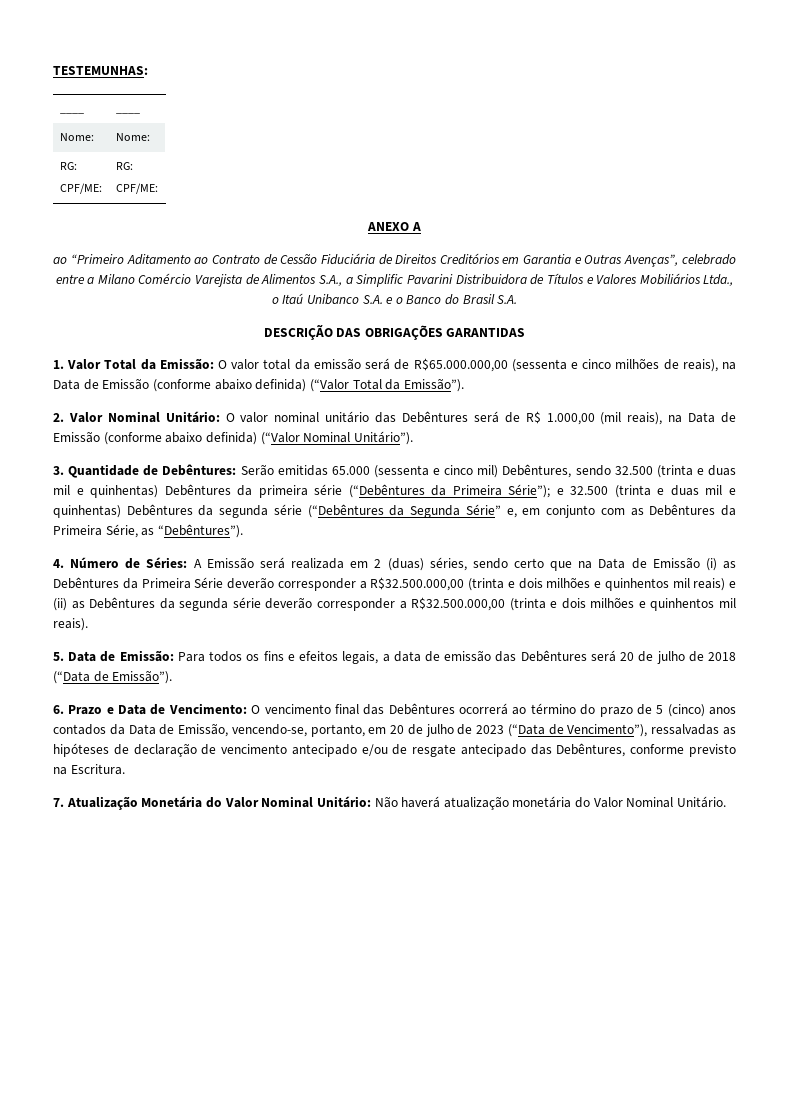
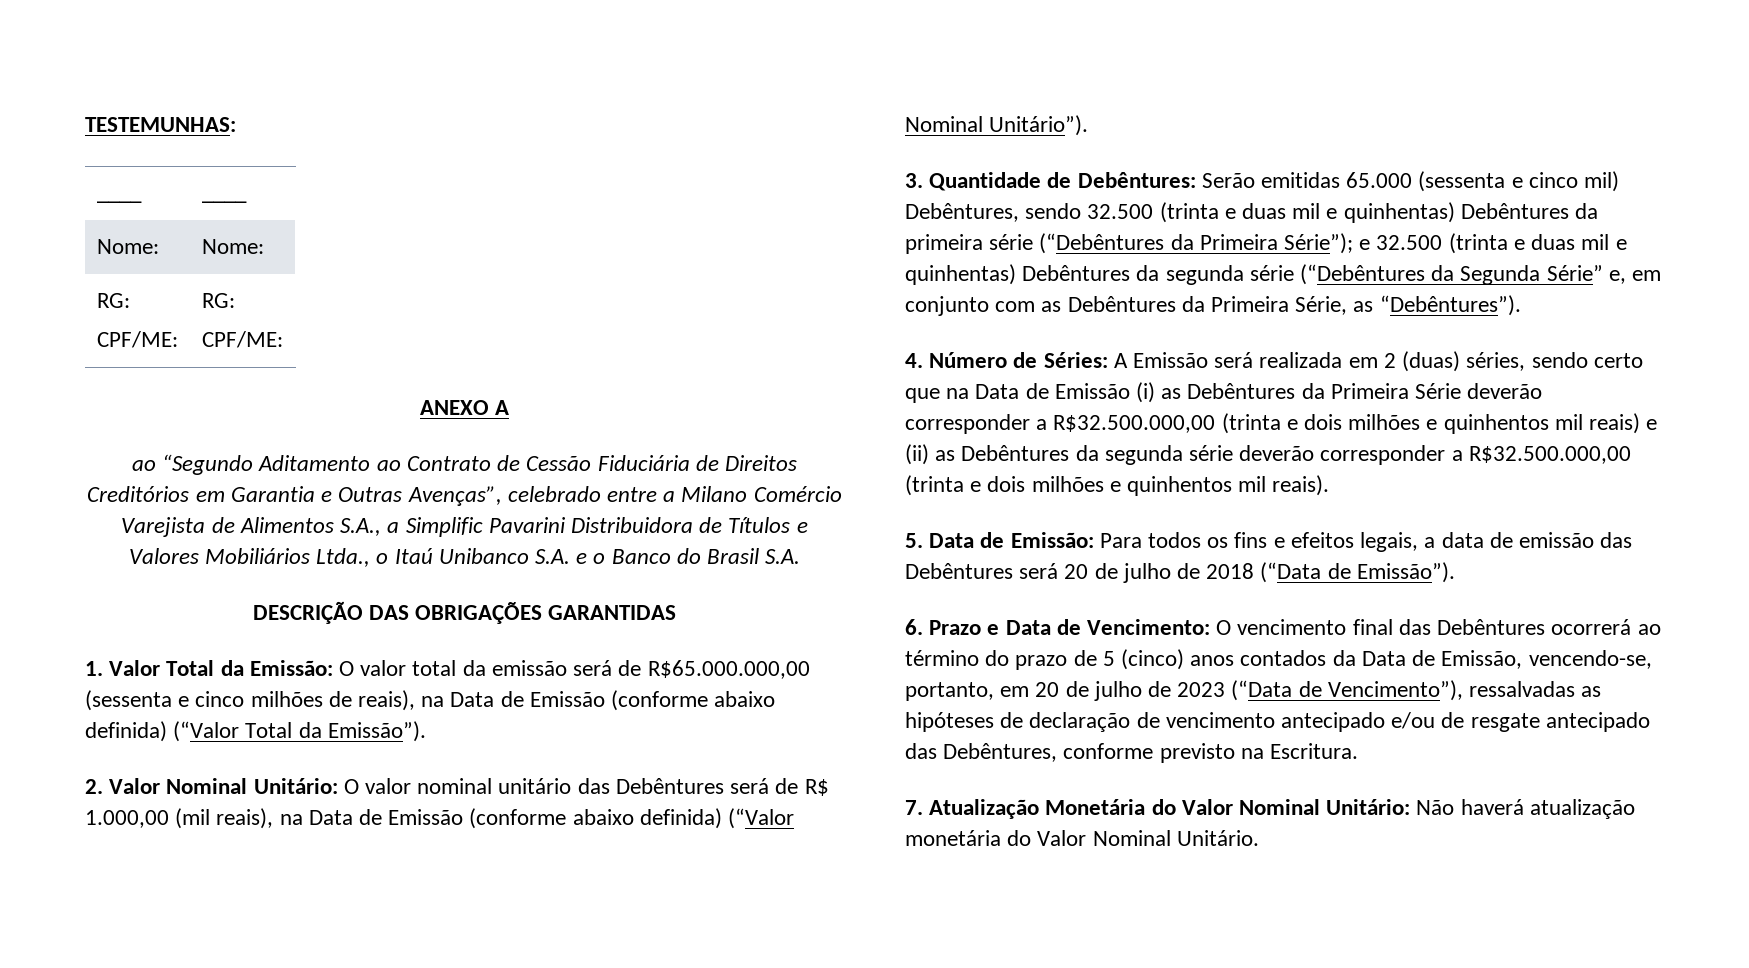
- ao “Primeiro Aditamento ao Contrato de Cessão Fiduciária de Direitos Creditórios em Garantia e Outras Avenças”, celebrado entre a Milano Comércio Varejista de Alimentos S.A., a Simplific Pavarini Distribuidora de Títulos e Valores Mobiliários Ltda., o Itaú Unibanco S.A. e o Banco do Brasil S.A.
+ ao “Segundo Aditamento ao Contrato de Cessão Fiduciária de Direitos Creditórios em Garantia e Outras Avenças”, celebrado entre a Milano Comércio Varejista de Alimentos S.A., a Simplific Pavarini Distribuidora de Títulos e Valores Mobiliários Ltda., o Itaú Unibanco S.A. e o Banco do Brasil S.A.

